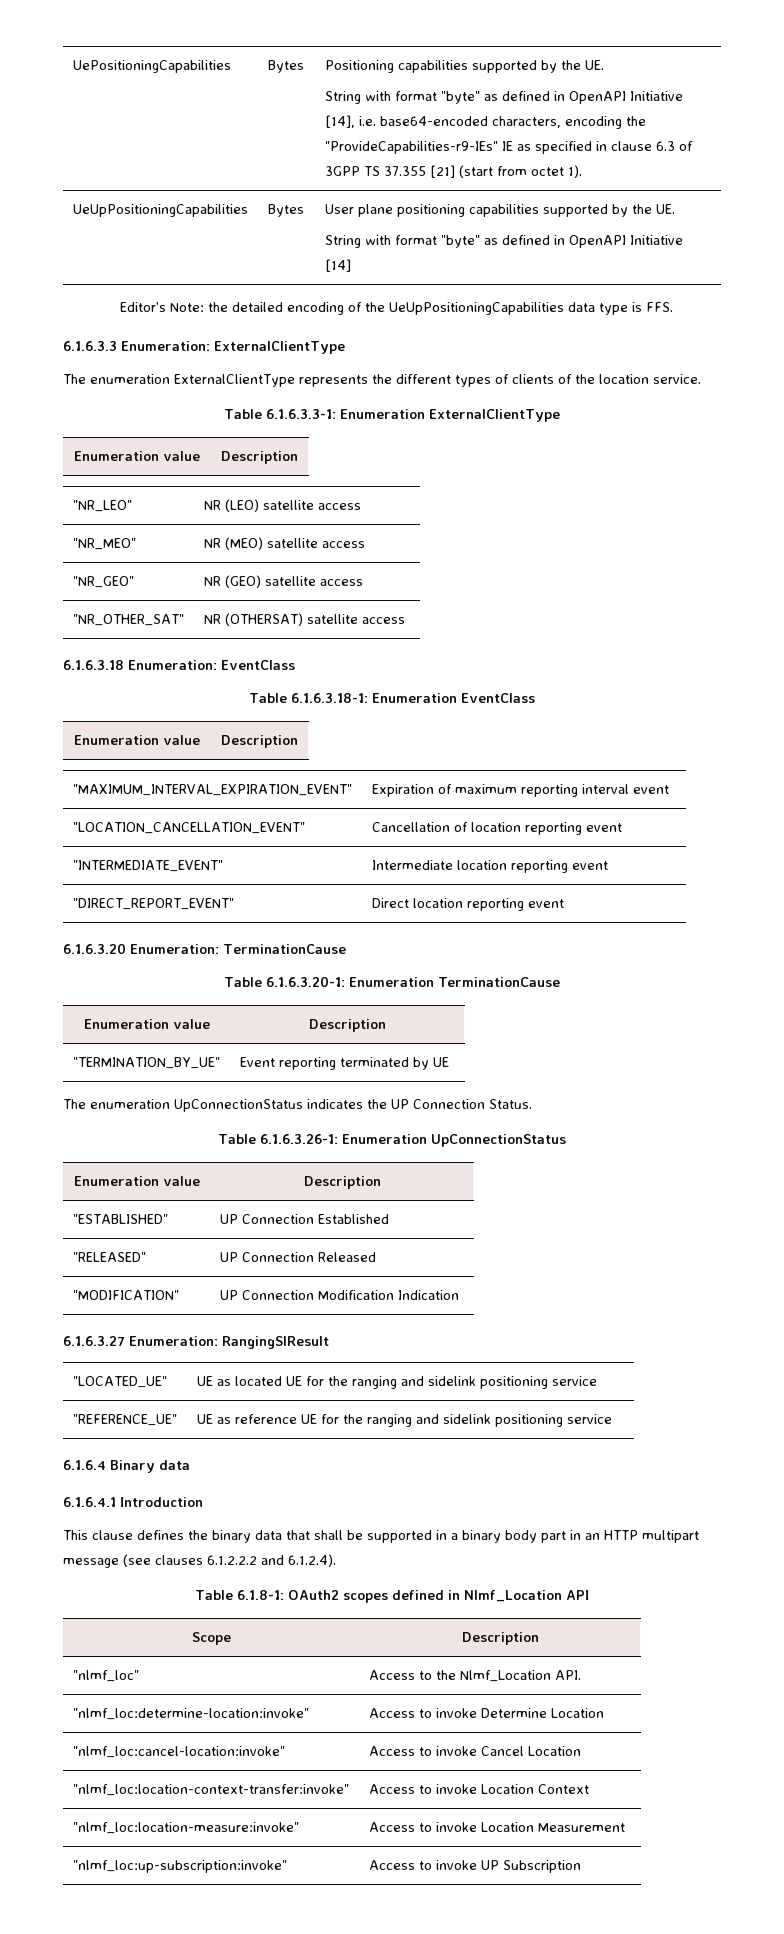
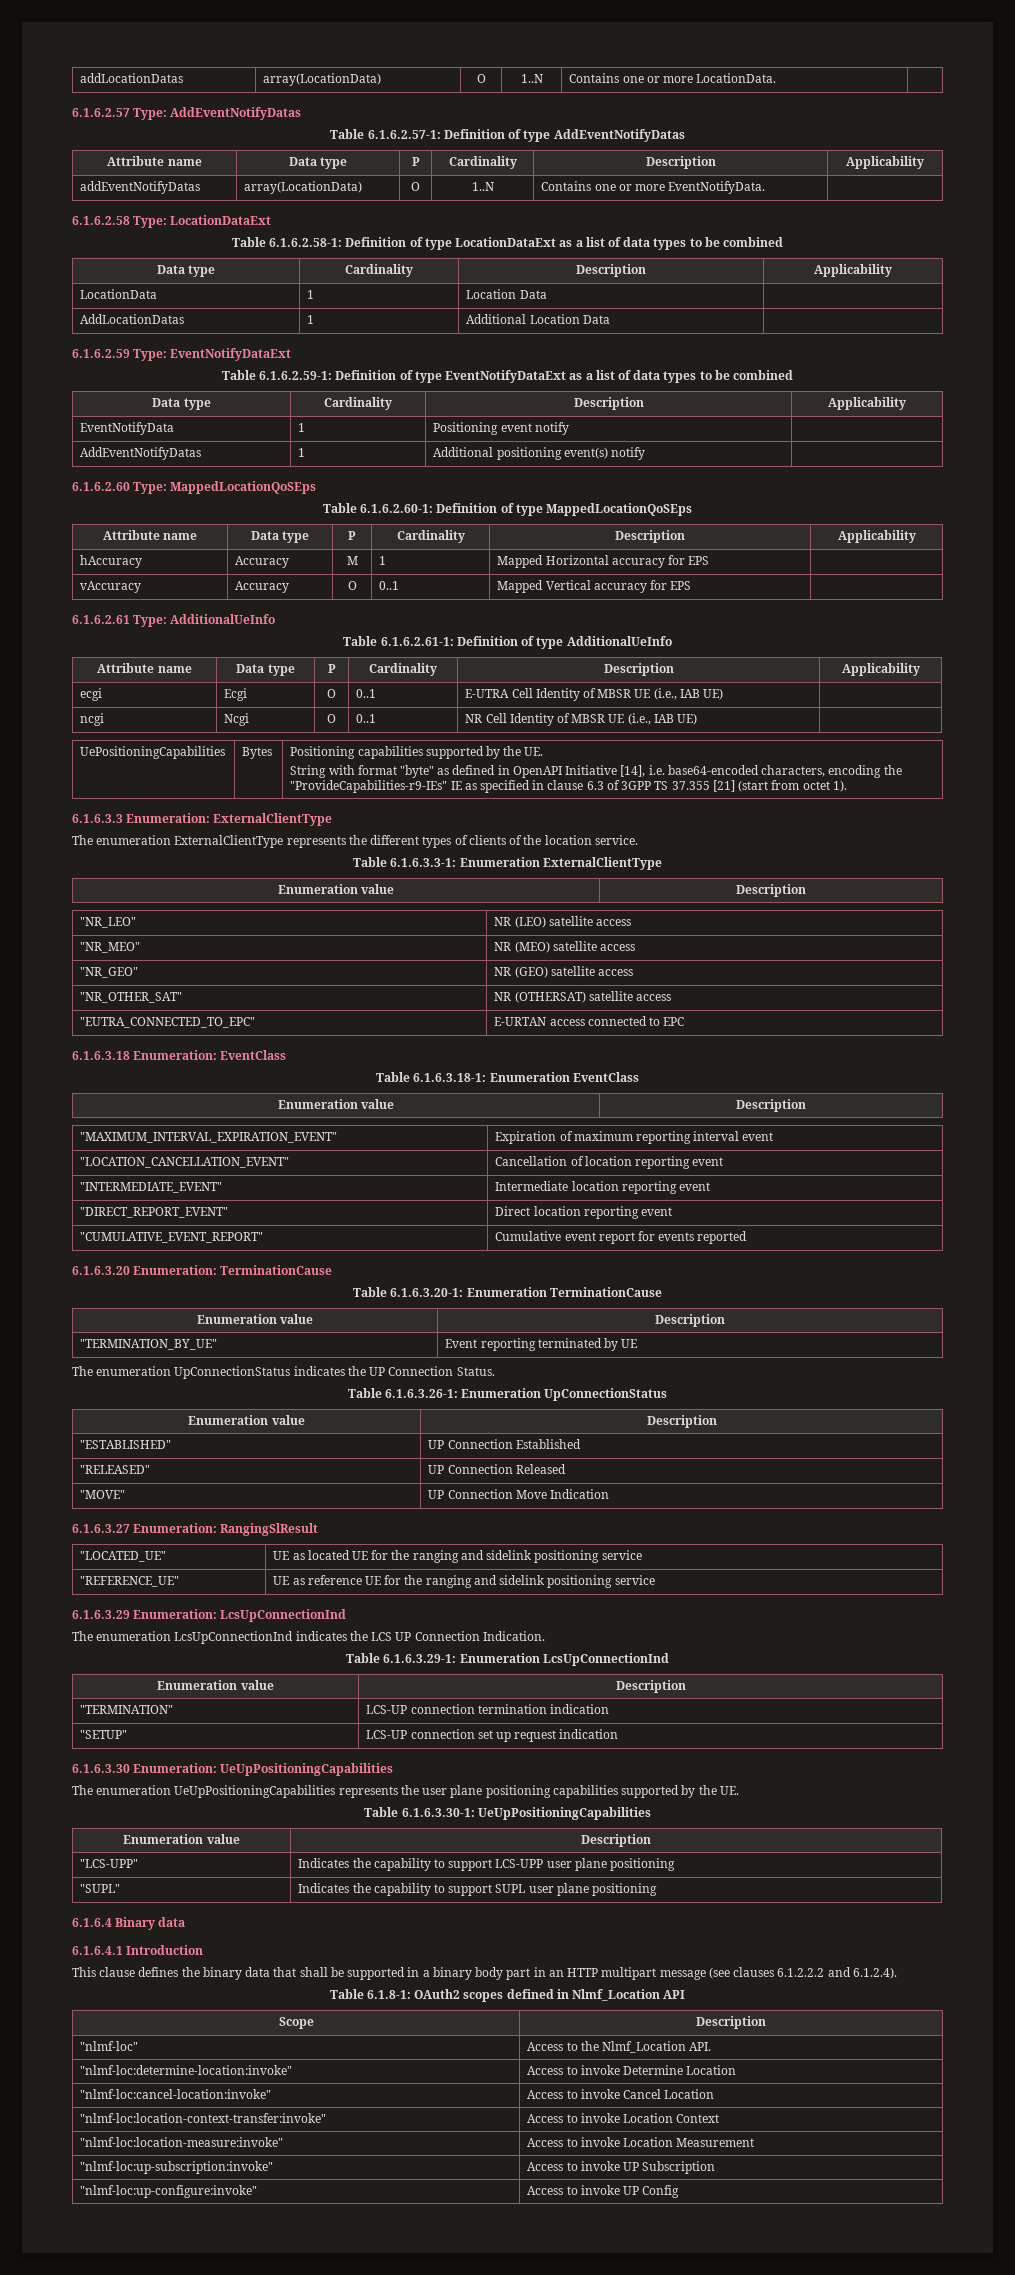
+ addLocationDatas | array(LocationData) | O | 1..N | Contains one or more LocationData. |
+ 6.1.6.2.57 Type: AddEventNotifyDatas
+ Table 6.1.6.2.57-1: Definition of type AddEventNotifyDatas
+ Attribute name | Data type | P | Cardinality | Description | Applicability
+ addEventNotifyDatas | array(LocationData) | O | 1..N | Contains one or more EventNotifyData. |
+ 6.1.6.2.58 Type: LocationDataExt
+ Table 6.1.6.2.58-1: Definition of type LocationDataExt as a list of data types to be combined
+ Data type | Cardinality | Description | Applicability
+ LocationData | 1 | Location Data |
+ AddLocationDatas | 1 | Additional Location Data |
+ 6.1.6.2.59 Type: EventNotifyDataExt
+ Table 6.1.6.2.59-1: Definition of type EventNotifyDataExt as a list of data types to be combined
+ Data type | Cardinality | Description | Applicability
+ EventNotifyData | 1 | Positioning event notify |
+ AddEventNotifyDatas | 1 | Additional positioning event(s) notify |
+ 6.1.6.2.60 Type: MappedLocationQoSEps
+ Table 6.1.6.2.60-1: Definition of type MappedLocationQoSEps
+ Attribute name | Data type | P | Cardinality | Description | Applicability
+ hAccuracy | Accuracy | M | 1 | Mapped Horizontal accuracy for EPS |
+ vAccuracy | Accuracy | O | 0..1 | Mapped Vertical accuracy for EPS |
+ 6.1.6.2.61 Type: AdditionalUeInfo
+ Table 6.1.6.2.61-1: Definition of type AdditionalUeInfo
+ Attribute name | Data type | P | Cardinality | Description | Applicability
+ ecgi | Ecgi | O | 0..1 | E-UTRA Cell Identity of MBSR UE (i.e., IAB UE) |
+ ncgi | Ncgi | O | 0..1 | NR Cell Identity of MBSR UE (i.e., IAB UE) |
- UeUpPositioningCapabilities | Bytes | User plane positioning capabilities supported by the UE.
- String with format "byte" as defined in OpenAPI Initiative [14]
- Editor's Note: the detailed encoding of the UeUpPositioningCapabilities data type is FFS.
+ "EUTRA_CONNECTED_TO_EPC" | E-URTAN access connected to EPC
+ "CUMULATIVE_EVENT_REPORT" | Cumulative event report for events reported
- "MODIFICATION" | UP Connection Modification Indication
+ "MOVE" | UP Connection Move Indication
+ 6.1.6.3.29 Enumeration: LcsUpConnectionInd
+ The enumeration LcsUpConnectionInd indicates the LCS UP Connection Indication.
+ Table 6.1.6.3.29-1: Enumeration LcsUpConnectionInd
+ Enumeration value | Description
+ "TERMINATION" | LCS-UP connection termination indication
+ "SETUP" | LCS-UP connection set up request indication
+ 6.1.6.3.30 Enumeration: UeUpPositioningCapabilities
+ The enumeration UeUpPositioningCapabilities represents the user plane positioning capabilities supported by the UE.
+ Table 6.1.6.3.30-1: UeUpPositioningCapabilities
+ Enumeration value | Description
+ "LCS-UPP" | Indicates the capability to support LCS-UPP user plane positioning
+ "SUPL" | Indicates the capability to support SUPL user plane positioning
- "nlmf_loc" | Access to the Nlmf_Location API.
+ "nlmf-loc" | Access to the Nlmf_Location API.
- "nlmf_loc:determine-location:invoke" | Access to invoke Determine Location
+ "nlmf-loc:determine-location:invoke" | Access to invoke Determine Location
- "nlmf_loc:cancel-location:invoke" | Access to invoke Cancel Location
+ "nlmf-loc:cancel-location:invoke" | Access to invoke Cancel Location
- "nlmf_loc:location-context-transfer:invoke" | Access to invoke Location Context
+ "nlmf-loc:location-context-transfer:invoke" | Access to invoke Location Context
- "nlmf_loc:location-measure:invoke" | Access to invoke Location Measurement
+ "nlmf-loc:location-measure:invoke" | Access to invoke Location Measurement
- "nlmf_loc:up-subscription:invoke" | Access to invoke UP Subscription
+ "nlmf-loc:up-subscription:invoke" | Access to invoke UP Subscription
+ "nlmf-loc:up-configure:invoke" | Access to invoke UP Config

